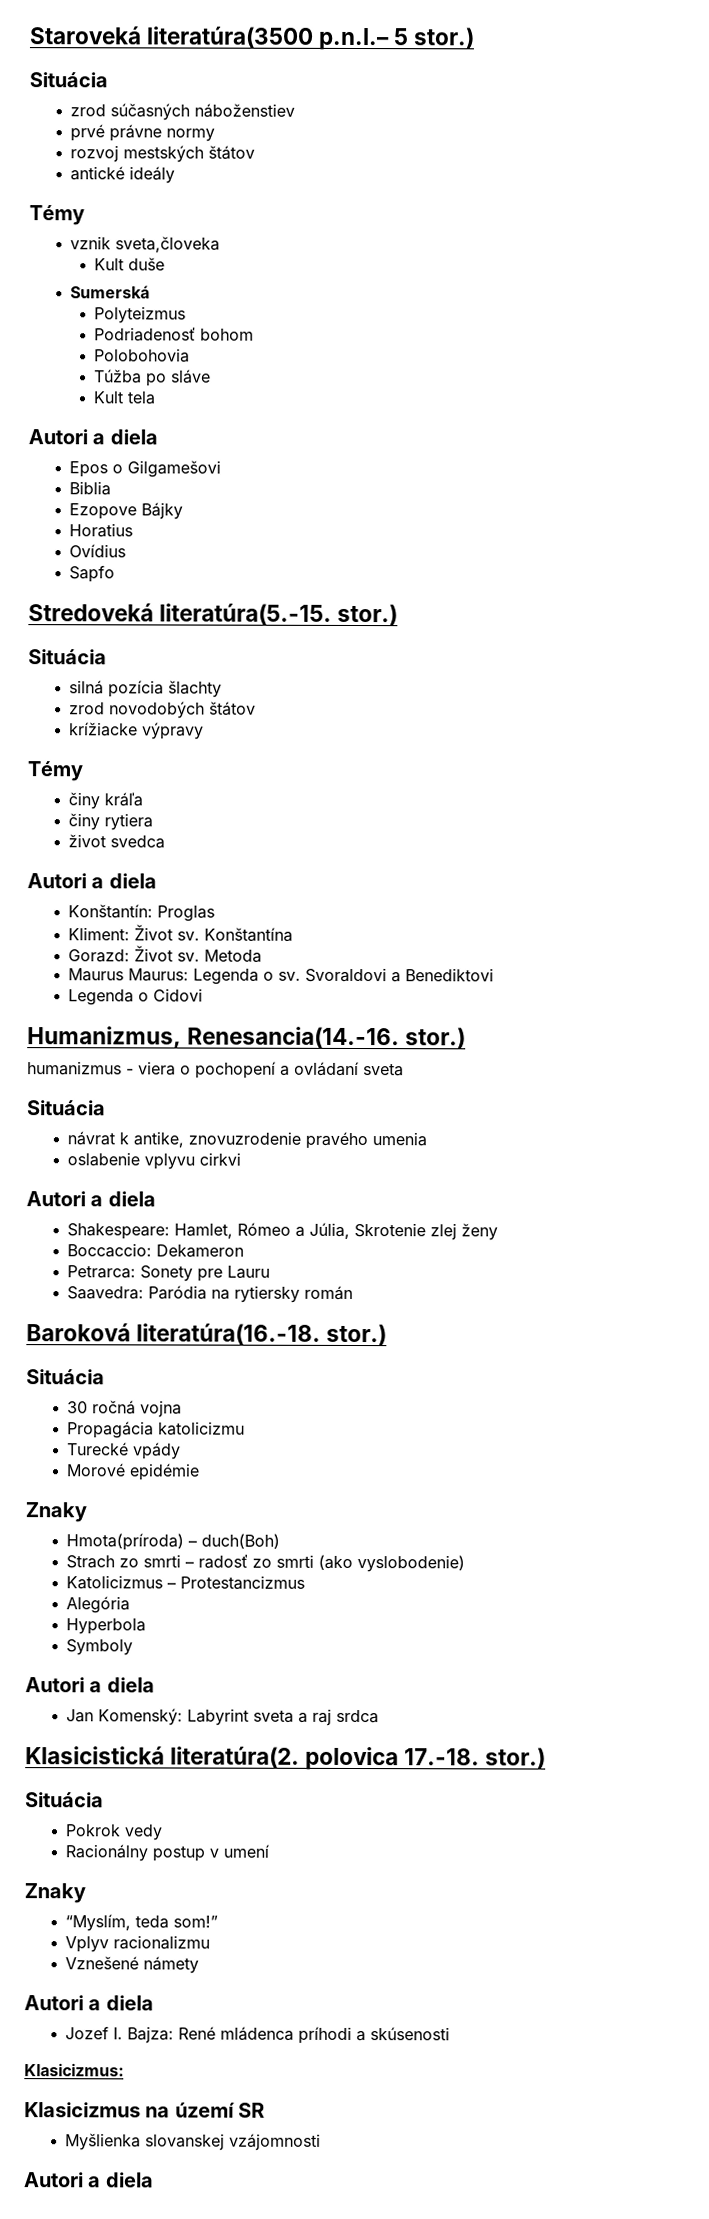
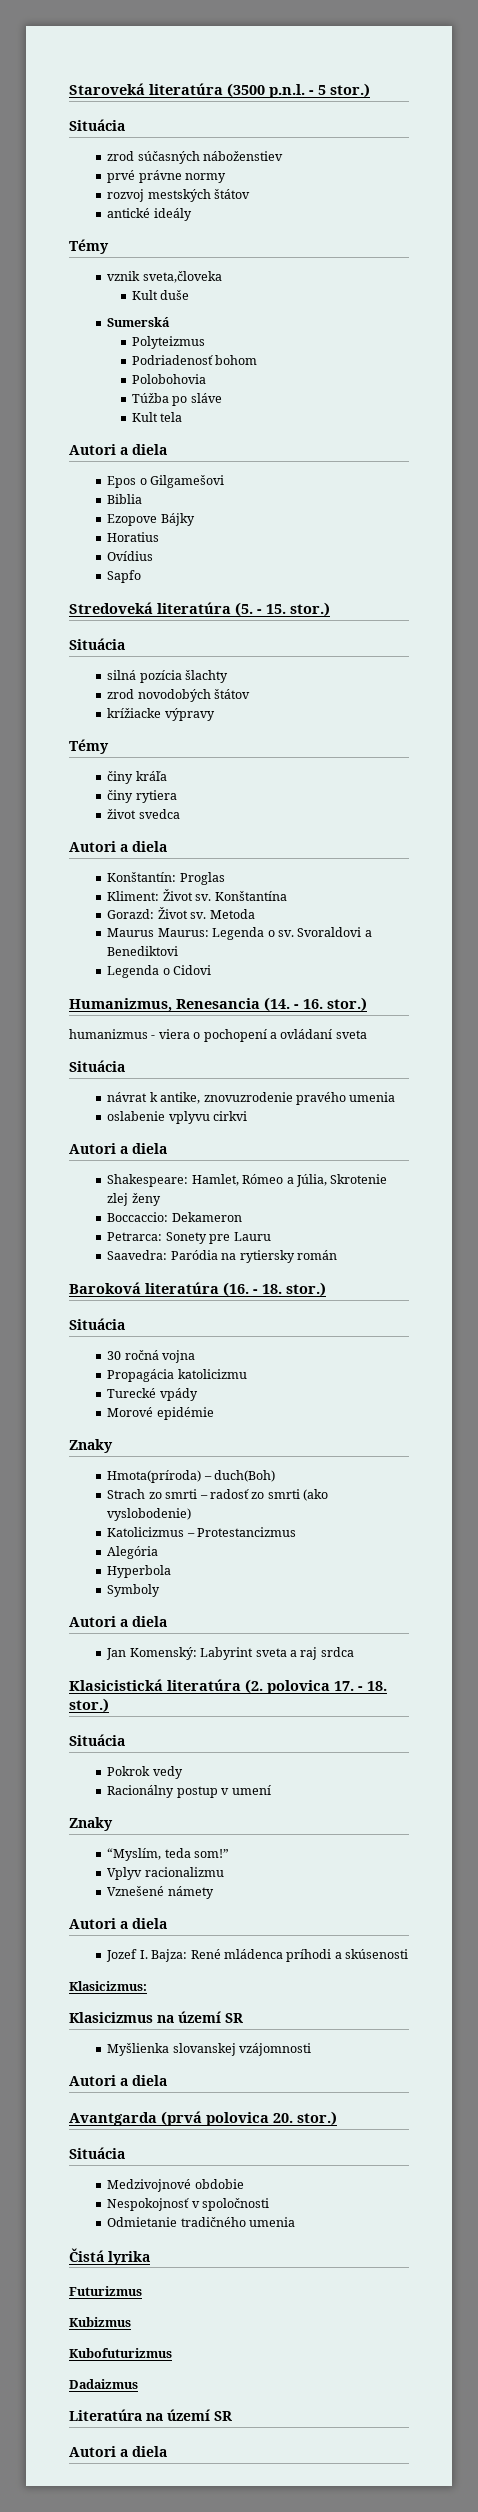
- Staroveká literatúra(3500 p.n.l.– 5 stor.)
+ Staroveká literatúra (3500 p.n.l. - 5 stor.)
- Stredoveká literatúra(5.-15. stor.)
+ Stredoveká literatúra (5. - 15. stor.)
- Humanizmus, Renesancia(14.-16. stor.)
+ Humanizmus, Renesancia (14. - 16. stor.)
- Baroková literatúra(16.-18. stor.)
+ Baroková literatúra (16. - 18. stor.)
- Klasicistická literatúra(2. polovica 17.-18. stor.)
+ Klasicistická literatúra (2. polovica 17. - 18. stor.)
+ Avantgarda (prvá polovica 20. stor.)
+ Situácia
+ Medzivojnové obdobie
+ Nespokojnosť v spoločnosti
+ Odmietanie tradičného umenia
+ Čistá lyrika
+ Futurizmus
+ Kubizmus
+ Kubofuturizmus
+ Dadaizmus
+ Literatúra na území SR
+ Autori a diela

